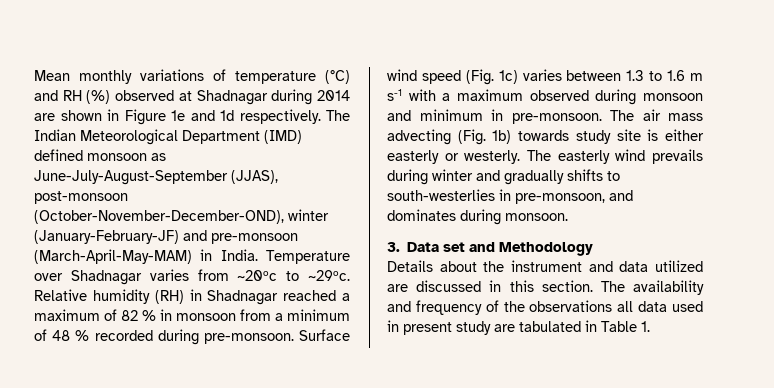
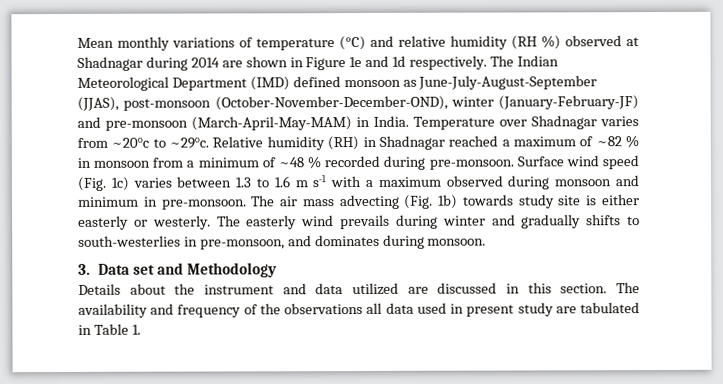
- Mean monthly variations of temperature (°C) and RH (%) observed at Shadnagar during 2014 are shown in Figure 1e and 1d respectively.
+ Mean monthly variations of temperature (°C) and relative humidity (RH %) observed at Shadnagar during 2014 are shown in Figure 1e and 1d respectively.
- Relative humidity (RH) in Shadnagar reached a maximum of 82 % in monsoon from a minimum of 48 % recorded during pre-monsoon.
+ Relative humidity (RH) in Shadnagar reached a maximum of ~82 % in monsoon from a minimum of ~48 % recorded during pre-monsoon.

